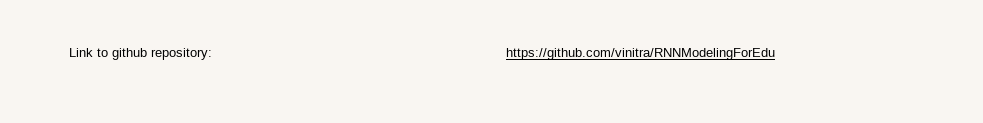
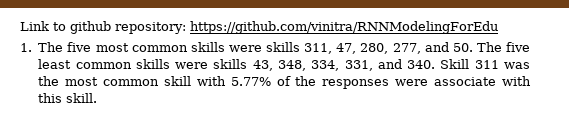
+ 1. The five most common skills were skills 311, 47, 280, 277, and 50. The five least common skills were skills 43, 348, 334, 331, and 340. Skill 311 was the most common skill with 5.77% of the responses were associate with this skill.

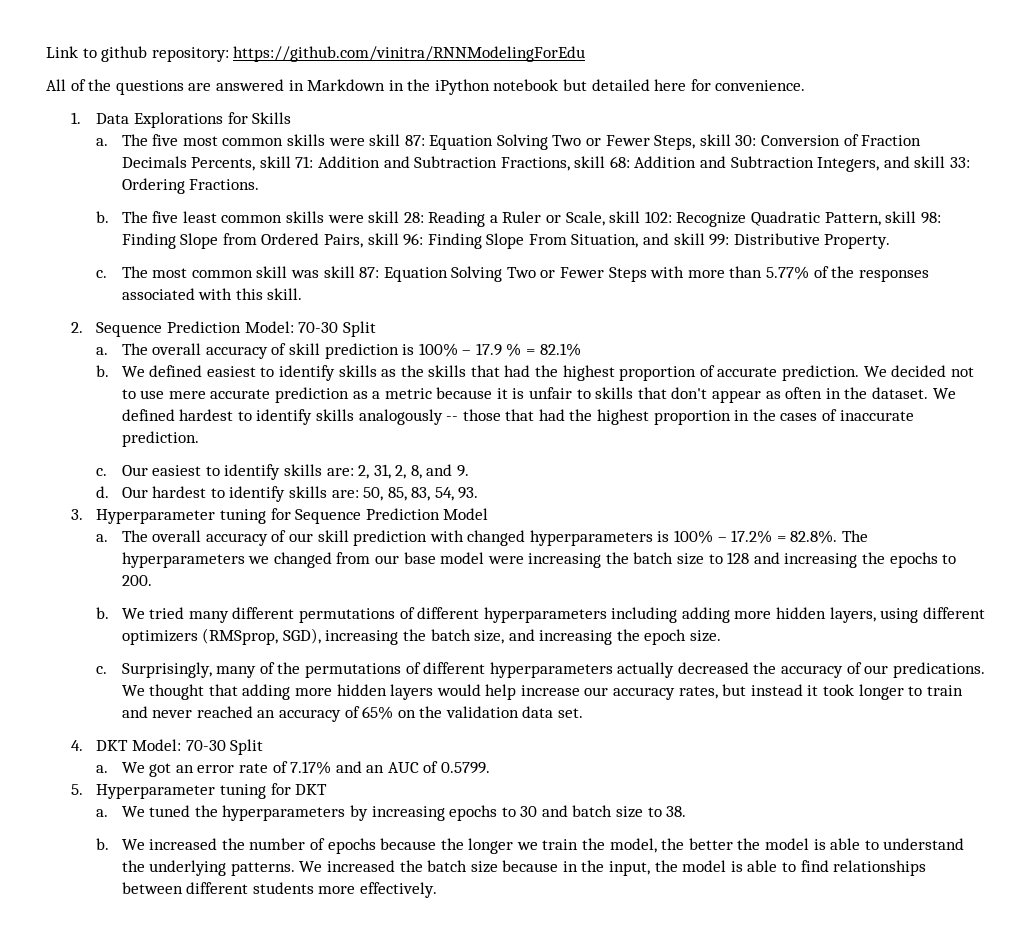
- 1. The five most common skills were skills 311, 47, 280, 277, and 50. The five least common skills were skills 43, 348, 334, 331, and 340. Skill 311 was the most common skill with 5.77% of the responses were associate with this skill.
+ All of the questions are answered in Markdown in the iPython notebook but detailed here for convenience.
+ 1. Data Explorations for Skills
+ a. The five most common skills were skill 87: Equation Solving Two or Fewer Steps, skill 30: Conversion of Fraction Decimals Percents, skill 71: Addition and Subtraction Fractions, skill 68: Addition and Subtraction Integers, and skill 33: Ordering Fractions.
+ b. The five least common skills were skill 28: Reading a Ruler or Scale, skill 102: Recognize Quadratic Pattern, skill 98: Finding Slope from Ordered Pairs, skill 96: Finding Slope From Situation, and skill 99: Distributive Property.
+ c. The most common skill was skill 87: Equation Solving Two or Fewer Steps with more than 5.77% of the responses associated with this skill.
+ 2. Sequence Prediction Model: 70-30 Split
+ a. The overall accuracy of skill prediction is 100% – 17.9 % = 82.1%
+ b. We defined easiest to identify skills as the skills that had the highest proportion of accurate prediction. We decided not to use mere accurate prediction as a metric because it is unfair to skills that don't appear as often in the dataset. We defined hardest to identify skills analogously -- those that had the highest proportion in the cases of inaccurate prediction.
+ c. Our easiest to identify skills are: 2, 31, 2, 8, and 9.
+ d. Our hardest to identify skills are: 50, 85, 83, 54, 93.
+ 3. Hyperparameter tuning for Sequence Prediction Model
+ a. The overall accuracy of our skill prediction with changed hyperparameters is 100% – 17.2% = 82.8%. The hyperparameters we changed from our base model were increasing the batch size to 128 and increasing the epochs to 200.
+ b. We tried many different permutations of different hyperparameters including adding more hidden layers, using different optimizers (RMSprop, SGD), increasing the batch size, and increasing the epoch size.
+ c. Surprisingly, many of the permutations of different hyperparameters actually decreased the accuracy of our predications. We thought that adding more hidden layers would help increase our accuracy rates, but instead it took longer to train and never reached an accuracy of 65% on the validation data set.
+ 4. DKT Model: 70-30 Split
+ a. We got an error rate of 7.17% and an AUC of 0.5799.
+ 5. Hyperparameter tuning for DKT
+ a. We tuned the hyperparameters by increasing epochs to 30 and batch size to 38.
+ b. We increased the number of epochs because the longer we train the model, the better the model is able to understand the underlying patterns. We increased the batch size because in the input, the model is able to find relationships between different students more effectively.

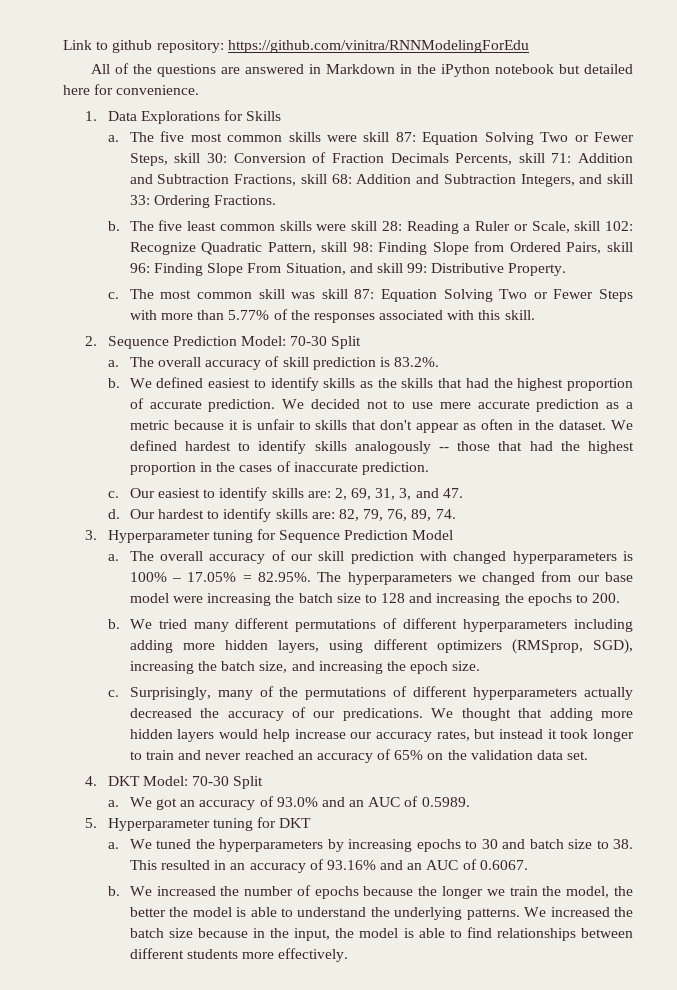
- The overall accuracy of skill prediction is 100% – 17.9 % = 82.1%
+ The overall accuracy of skill prediction is 83.2%.
- Our easiest to identify skills are: 2, 31, 2, 8, and 9.
+ Our easiest to identify skills are: 2, 69, 31, 3, and 47.
- Our hardest to identify skills are: 50, 85, 83, 54, 93.
+ Our hardest to identify skills are: 82, 79, 76, 89, 74.
- The overall accuracy of our skill prediction with changed hyperparameters is 100% – 17.2% = 82.8%. The hyperparameters we changed from our base model were increasing the batch size to 128 and increasing the epochs to 200.
+ The overall accuracy of our skill prediction with changed hyperparameters is 100% – 17.05% = 82.95%. The hyperparameters we changed from our base model were increasing the batch size to 128 and increasing the epochs to 200.
- We got an error rate of 7.17% and an AUC of 0.5799.
+ We got an accuracy of 93.0% and an AUC of 0.5989.
- We tuned the hyperparameters by increasing epochs to 30 and batch size to 38.
+ We tuned the hyperparameters by increasing epochs to 30 and batch size to 38. This resulted in an accuracy of 93.16% and an AUC of 0.6067.

